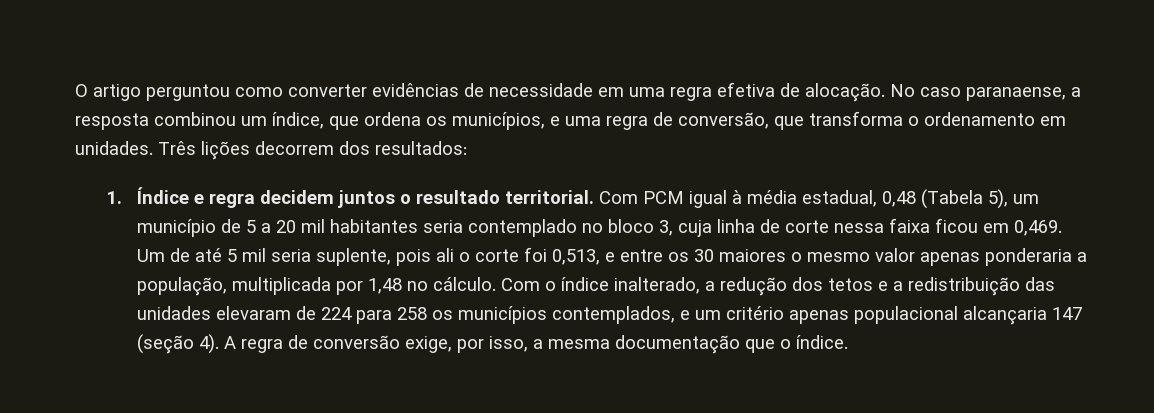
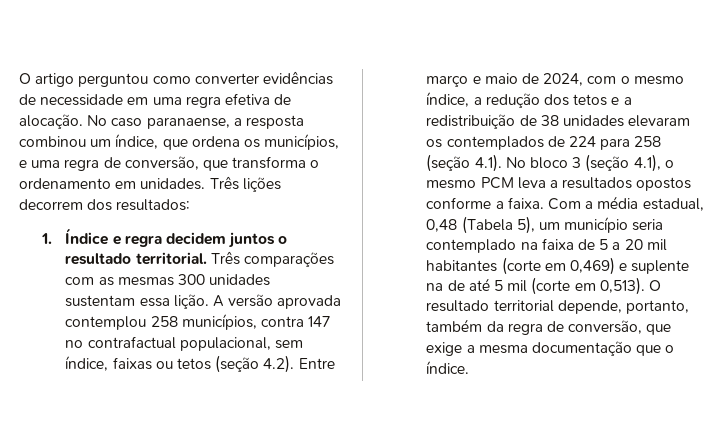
- Com PCM igual à média estadual, 0,48 (Tabela 5), um município de 5 a 20 mil habitantes seria contemplado no bloco 3, cuja linha de corte nessa faixa ficou em 0,469. Um de até 5 mil seria suplente, pois ali o corte foi 0,513, e entre os 30 maiores o mesmo valor apenas ponderaria a população, multiplicada por 1,48 no cálculo. Com o índice inalterado, a redução dos tetos e a redistribuição das unidades elevaram de 224 para 258 os municípios contemplados, e um critério apenas populacional alcançaria 147 (seção 4). A regra de conversão exige, por isso, a mesma documentação que o índice.
+ Três comparações com as mesmas 300 unidades sustentam essa lição. A versão aprovada contemplou 258 municípios, contra 147 no contrafactual populacional, sem índice, faixas ou tetos (seção 4.2). Entre março e maio de 2024, com o mesmo índice, a redução dos tetos e a redistribuição de 38 unidades elevaram os contemplados de 224 para 258 (seção 4.1). No bloco 3 (seção 4.1), o mesmo PCM leva a resultados opostos conforme a faixa. Com a média estadual, 0,48 (Tabela 5), um município seria contemplado na faixa de 5 a 20 mil habitantes (corte em 0,469) e suplente na de até 5 mil (corte em 0,513). O resultado territorial depende, portanto, também da regra de conversão, que exige a mesma documentação que o índice.

